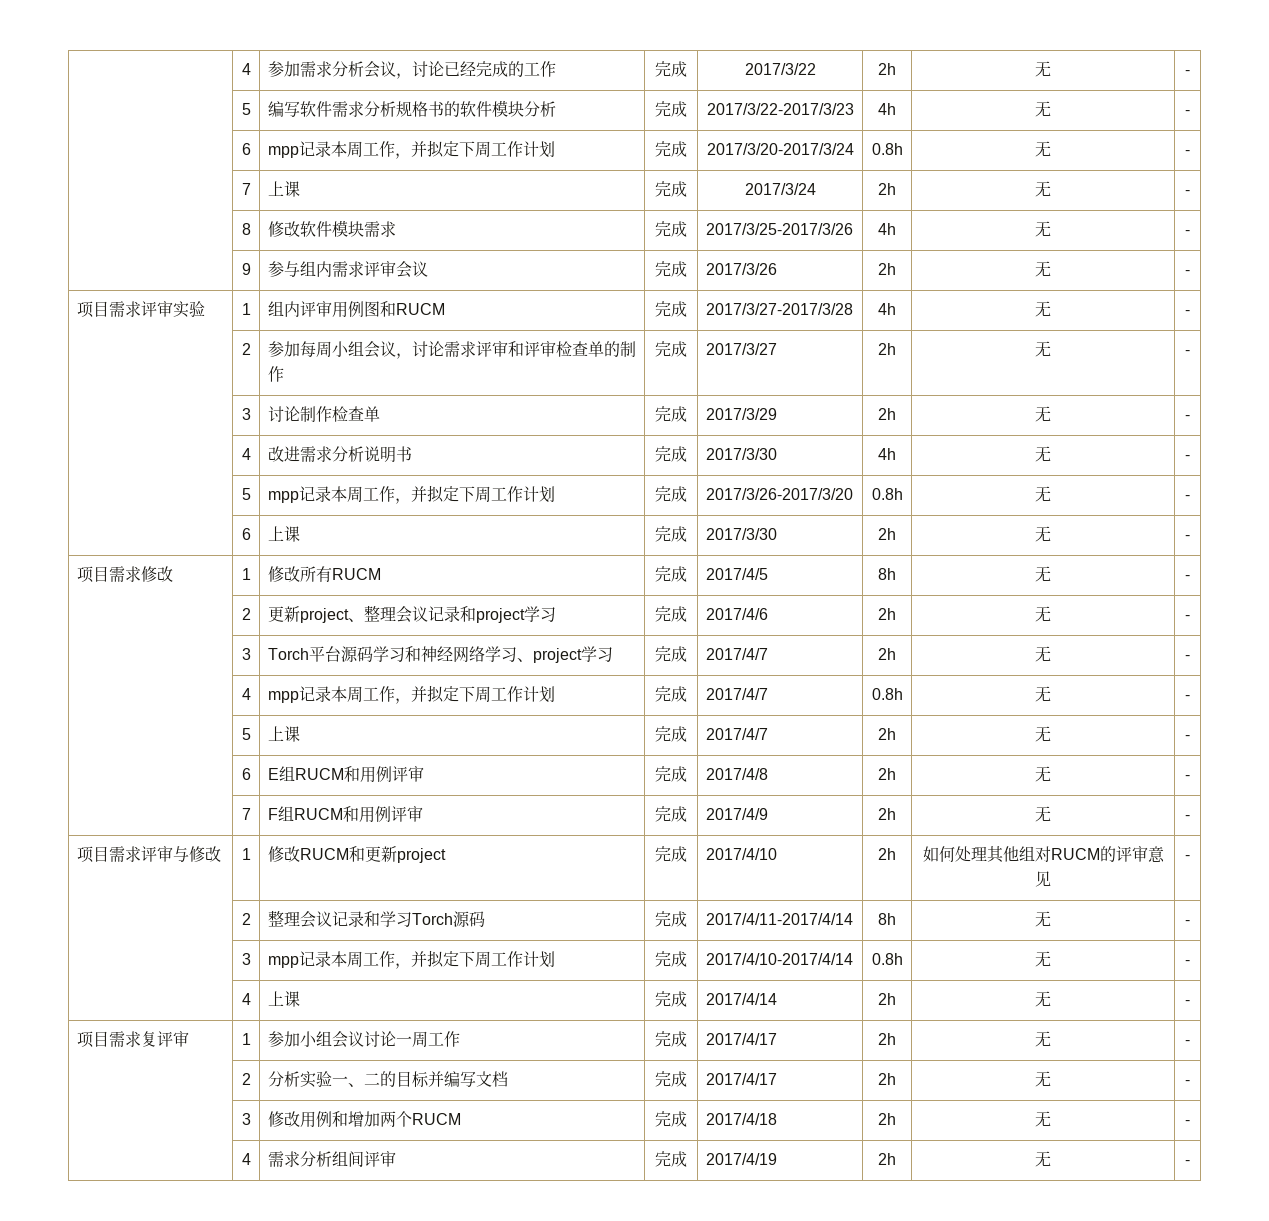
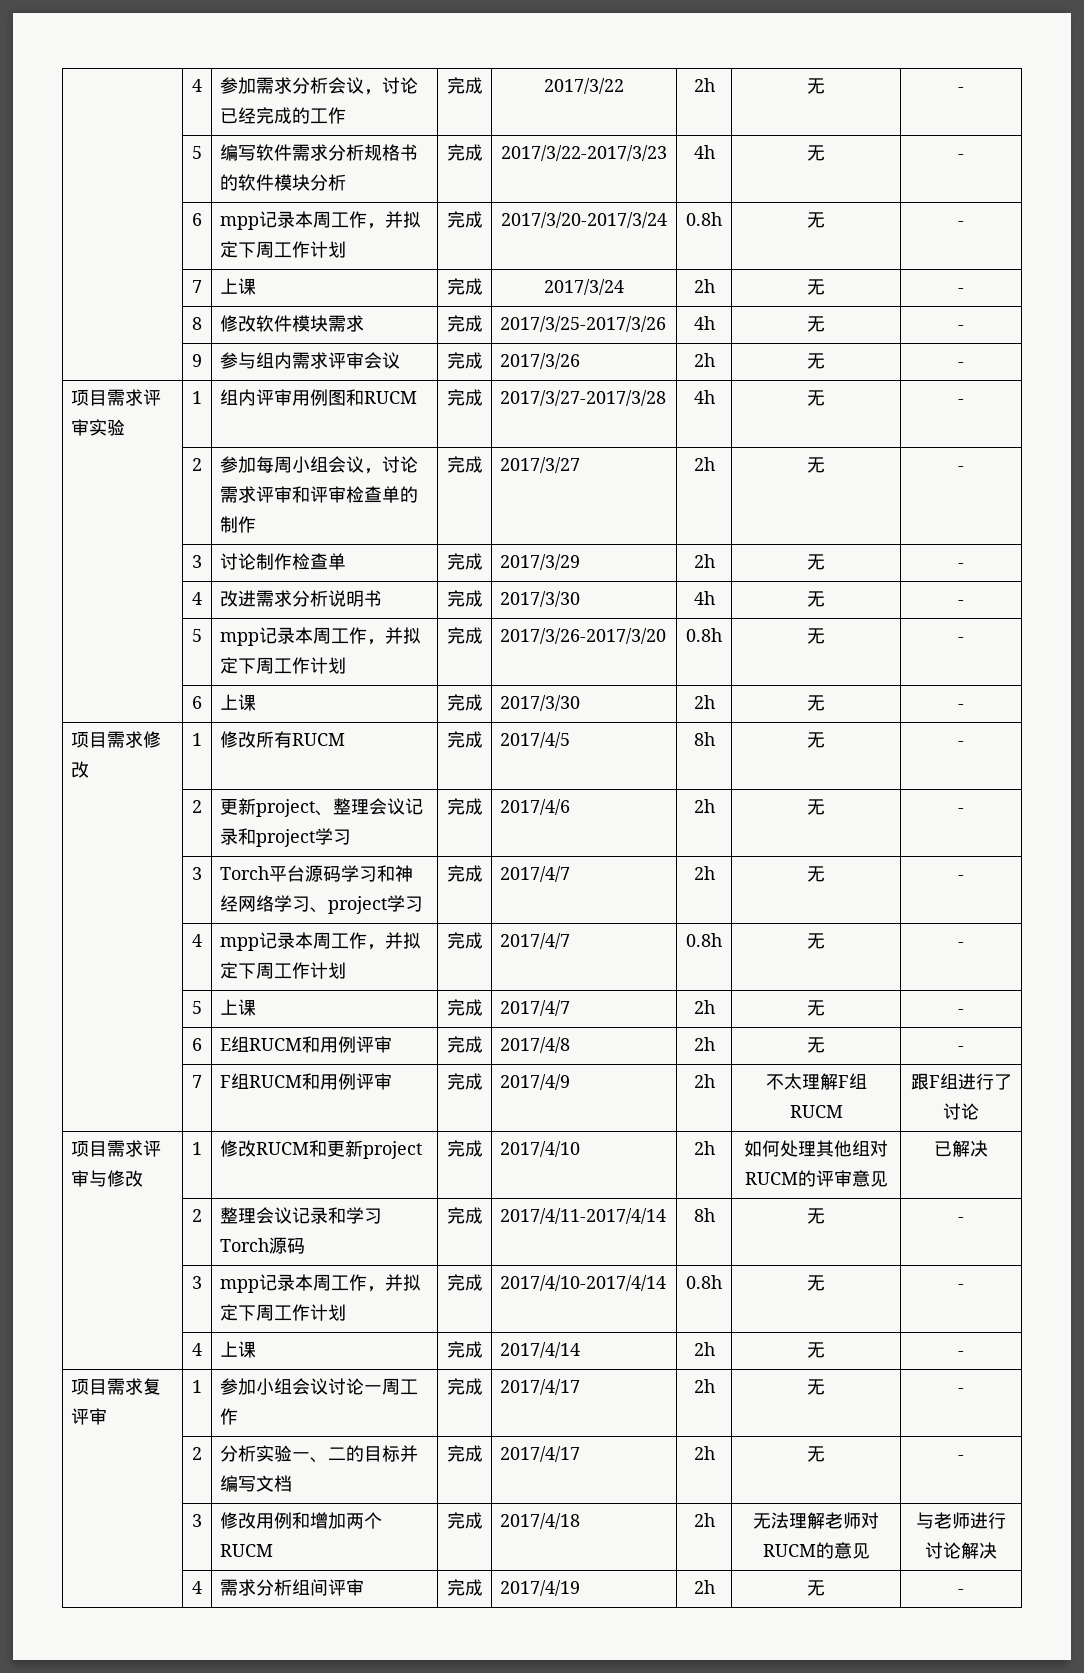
- | 7 | F组RUCM和用例评审 | 完成 | 2017/4/9 | 2h | 无 | -
+ | 7 | F组RUCM和用例评审 | 完成 | 2017/4/9 | 2h | 不太理解F组RUCM | 跟F组进行了讨论
- 项目需求评审与修改 | 1 | 修改RUCM和更新project | 完成 | 2017/4/10 | 2h | 如何处理其他组对RUCM的评审意见 | -
+ 项目需求评审与修改 | 1 | 修改RUCM和更新project | 完成 | 2017/4/10 | 2h | 如何处理其他组对RUCM的评审意见 | 已解决
- | 3 | 修改用例和增加两个RUCM | 完成 | 2017/4/18 | 2h | 无 | -
+ | 3 | 修改用例和增加两个RUCM | 完成 | 2017/4/18 | 2h | 无法理解老师对RUCM的意见 | 与老师进行讨论解决

